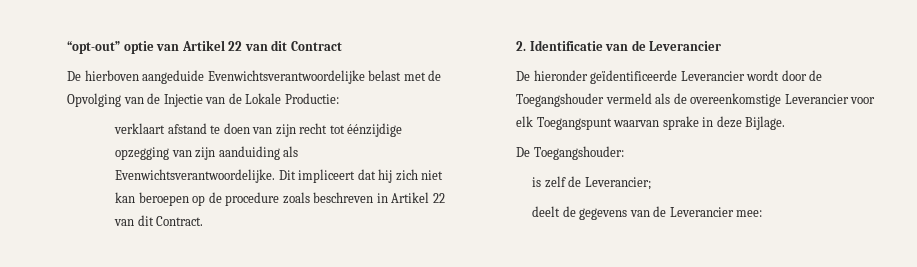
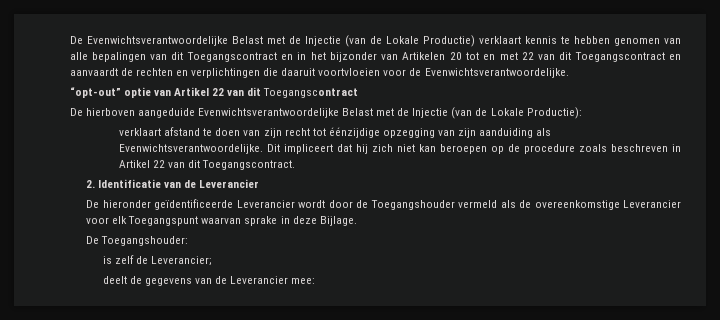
+ De Evenwichtsverantwoordelijke Belast met de Injectie (van de Lokale Productie) verklaart kennis te hebben genomen van alle bepalingen van dit Toegangscontract en in het bijzonder van Artikelen 20 tot en met 22 van dit Toegangscontract en aanvaardt de rechten en verplichtingen die daaruit voortvloeien voor de Evenwichtsverantwoordelijke.
- “opt-out” optie van Artikel 22 van dit Contract
+ “opt-out” optie van Artikel 22 van dit Toegangscontract
- De hierboven aangeduide Evenwichtsverantwoordelijke belast met de Opvolging van de Injectie van de Lokale Productie:
+ De hierboven aangeduide Evenwichtsverantwoordelijke Belast met de Injectie (van de Lokale Productie):
- Dit impliceert dat hij zich niet kan beroepen op de procedure zoals beschreven in Artikel 22 van dit Contract.
+ Dit impliceert dat hij zich niet kan beroepen op de procedure zoals beschreven in Artikel 22 van dit Toegangscontract.

